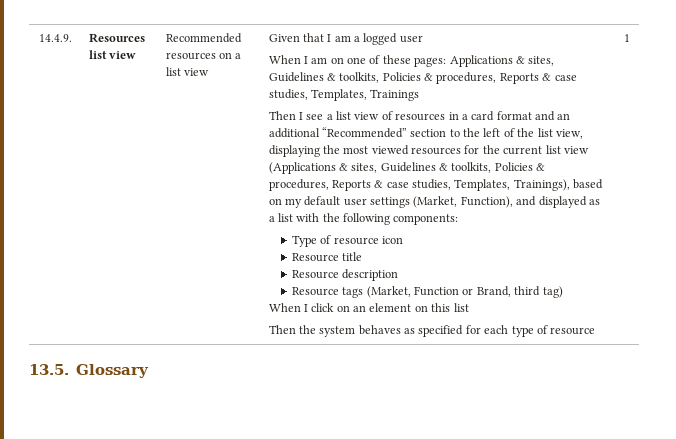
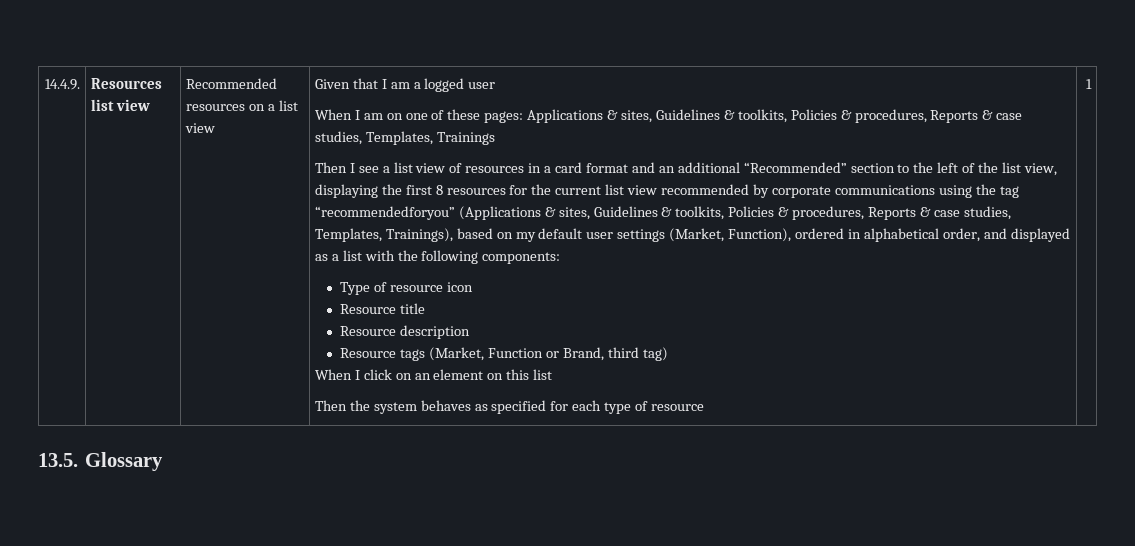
- Then I see a list view of resources in a card format and an additional “Recommended” section to the left of the list view, displaying the most viewed resources for the current list view (Applications & sites, Guidelines & toolkits, Policies & procedures, Reports & case studies, Templates, Trainings), based on my default user settings (Market, Function), and displayed as a list with the following components:
+ Then I see a list view of resources in a card format and an additional “Recommended” section to the left of the list view, displaying the first 8 resources for the current list view recommended by corporate communications using the tag “recommendedforyou” (Applications & sites, Guidelines & toolkits, Policies & procedures, Reports & case studies, Templates, Trainings), based on my default user settings (Market, Function), ordered in alphabetical order, and displayed as a list with the following components:

